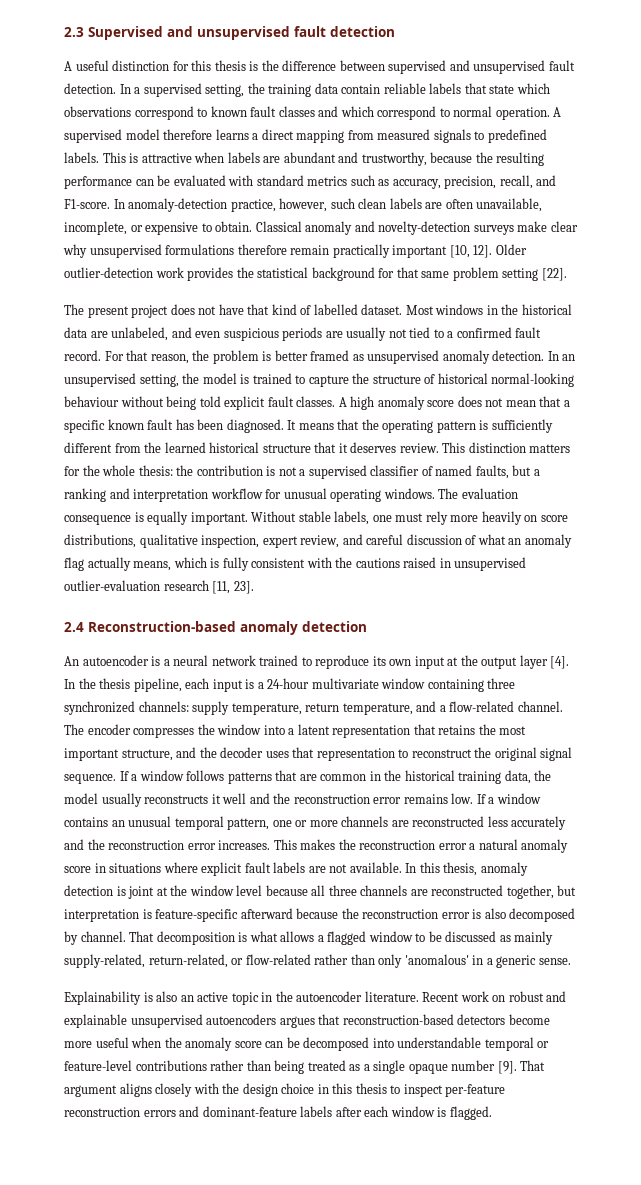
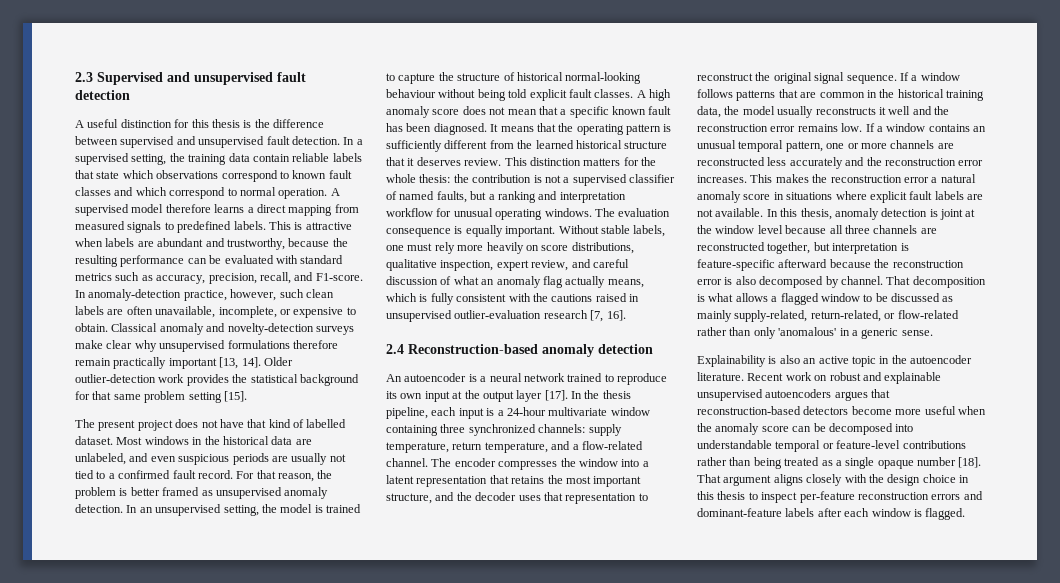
- Classical anomaly and novelty-detection surveys make clear why unsupervised formulations therefore remain practically important [10, 12].
+ Classical anomaly and novelty-detection surveys make clear why unsupervised formulations therefore remain practically important [13, 14].
- Older outlier-detection work provides the statistical background for that same problem setting [22].
+ Older outlier-detection work provides the statistical background for that same problem setting [15].
- Without stable labels, one must rely more heavily on score distributions, qualitative inspection, expert review, and careful discussion of what an anomaly flag actually means, which is fully consistent with the cautions raised in unsupervised outlier-evaluation research [11, 23].
+ Without stable labels, one must rely more heavily on score distributions, qualitative inspection, expert review, and careful discussion of what an anomaly flag actually means, which is fully consistent with the cautions raised in unsupervised outlier-evaluation research [7, 16].
- An autoencoder is a neural network trained to reproduce its own input at the output layer [4].
+ An autoencoder is a neural network trained to reproduce its own input at the output layer [17].
- Recent work on robust and explainable unsupervised autoencoders argues that reconstruction-based detectors become more useful when the anomaly score can be decomposed into understandable temporal or feature-level contributions rather than being treated as a single opaque number [9].
+ Recent work on robust and explainable unsupervised autoencoders argues that reconstruction-based detectors become more useful when the anomaly score can be decomposed into understandable temporal or feature-level contributions rather than being treated as a single opaque number [18].

